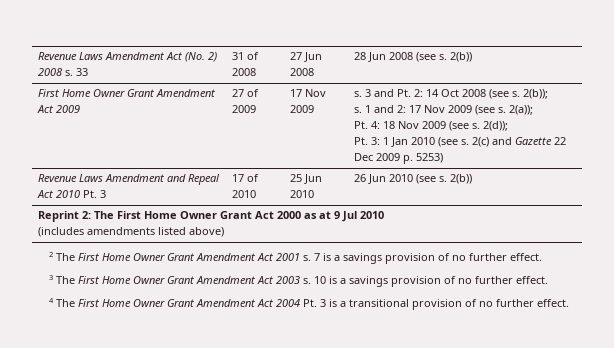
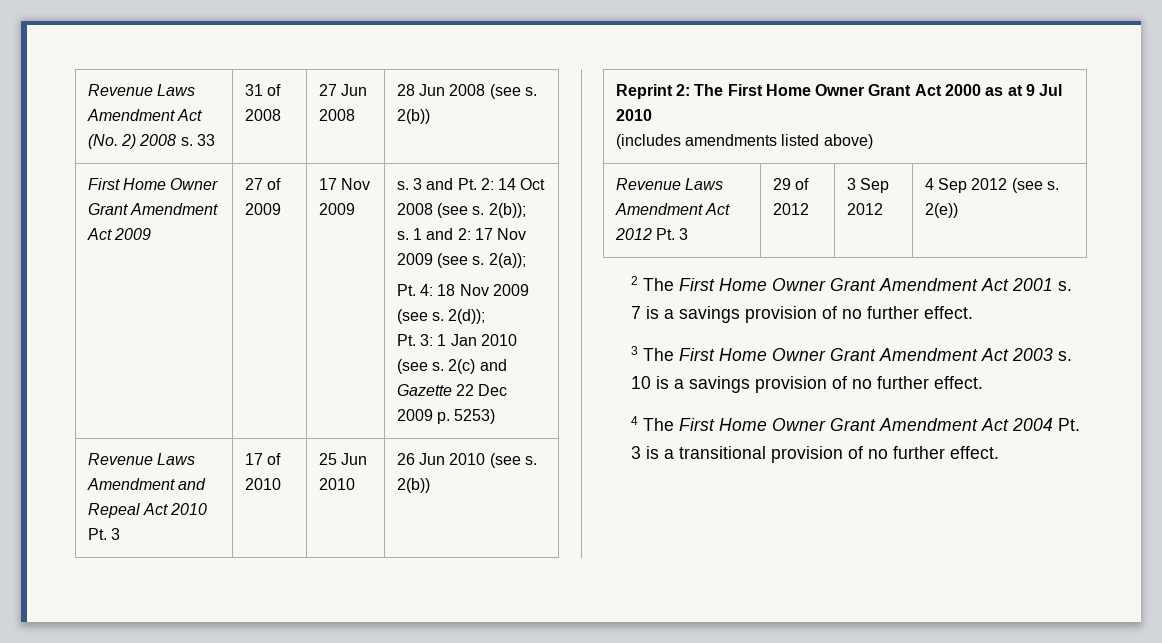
+ Revenue Laws Amendment Act 2012 Pt. 3 | 29 of 2012 | 3 Sep 2012 | 4 Sep 2012 (see s. 2(e))

